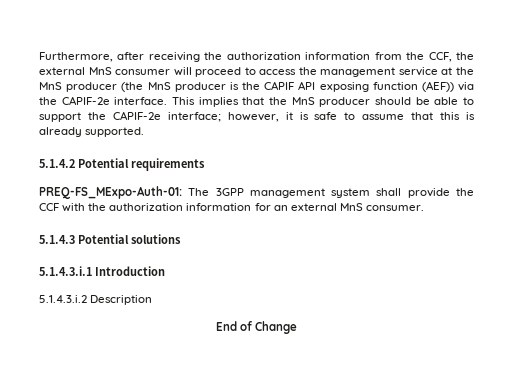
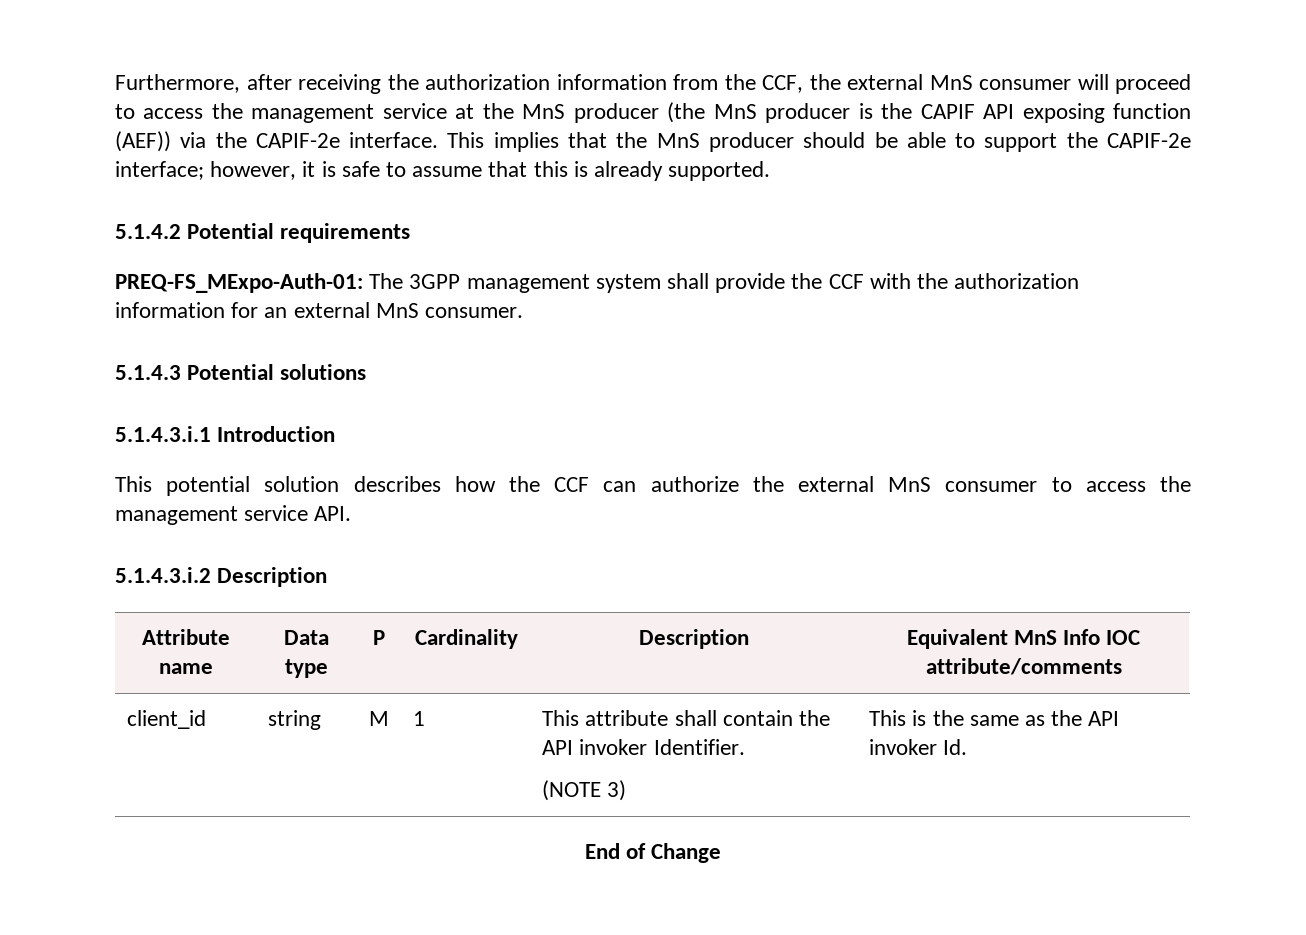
+ This potential solution describes how the CCF can authorize the external MnS consumer to access the management service API.
  5.1.4.3.i.2 Description
+ Attribute name | Data type | P | Cardinality | Description | Equivalent MnS Info IOC attribute/comments
+ client_id | string | M | 1 | This attribute shall contain the API invoker Identifier.
+ (NOTE 3) | This is the same as the API invoker Id.

